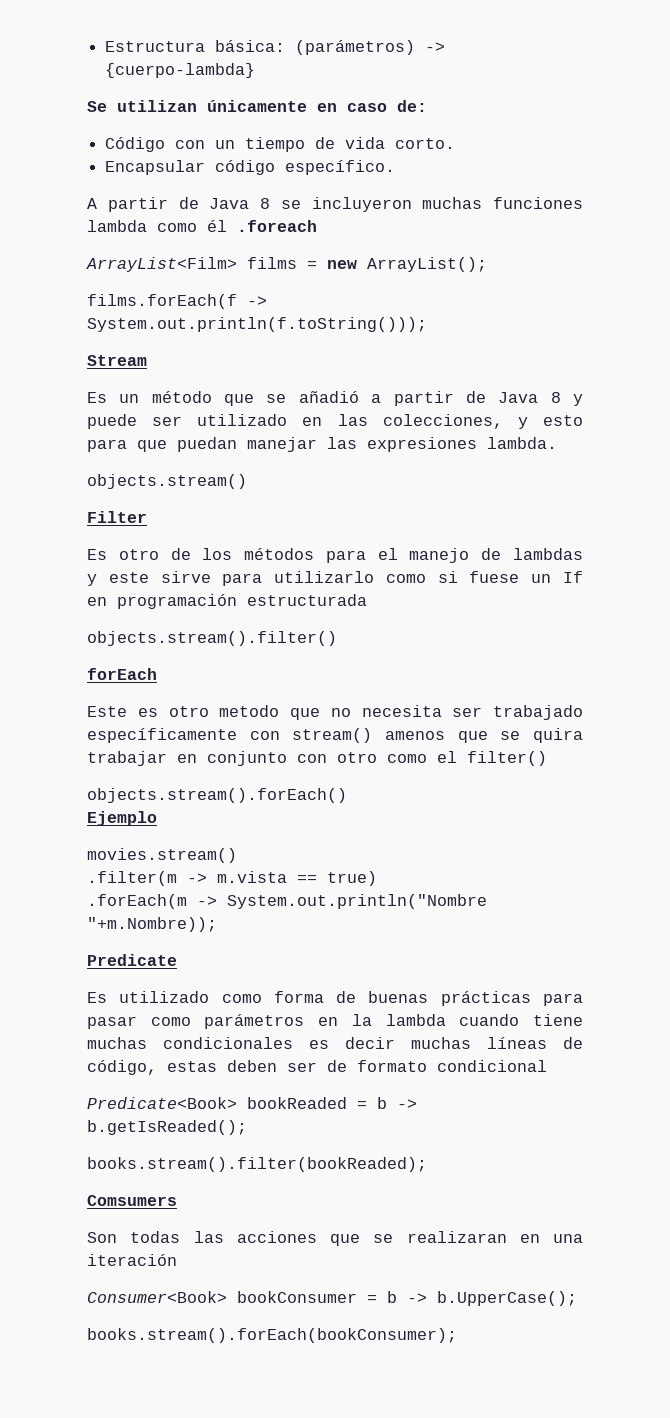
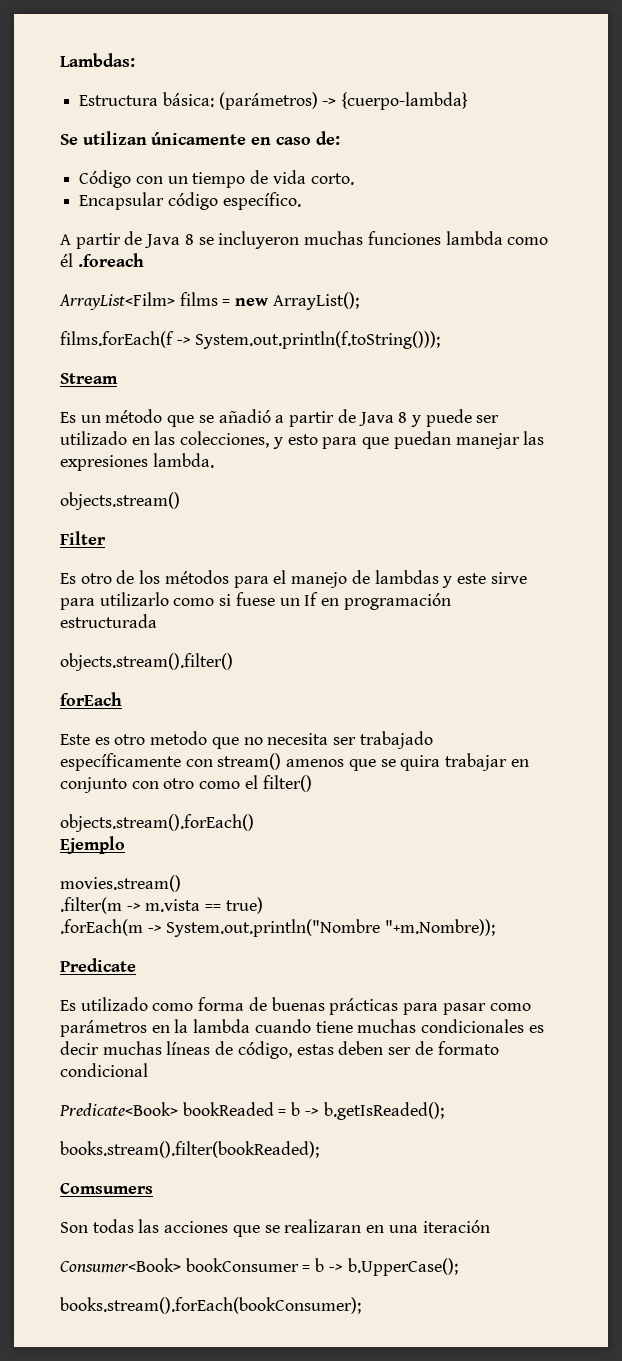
+ Lambdas:

